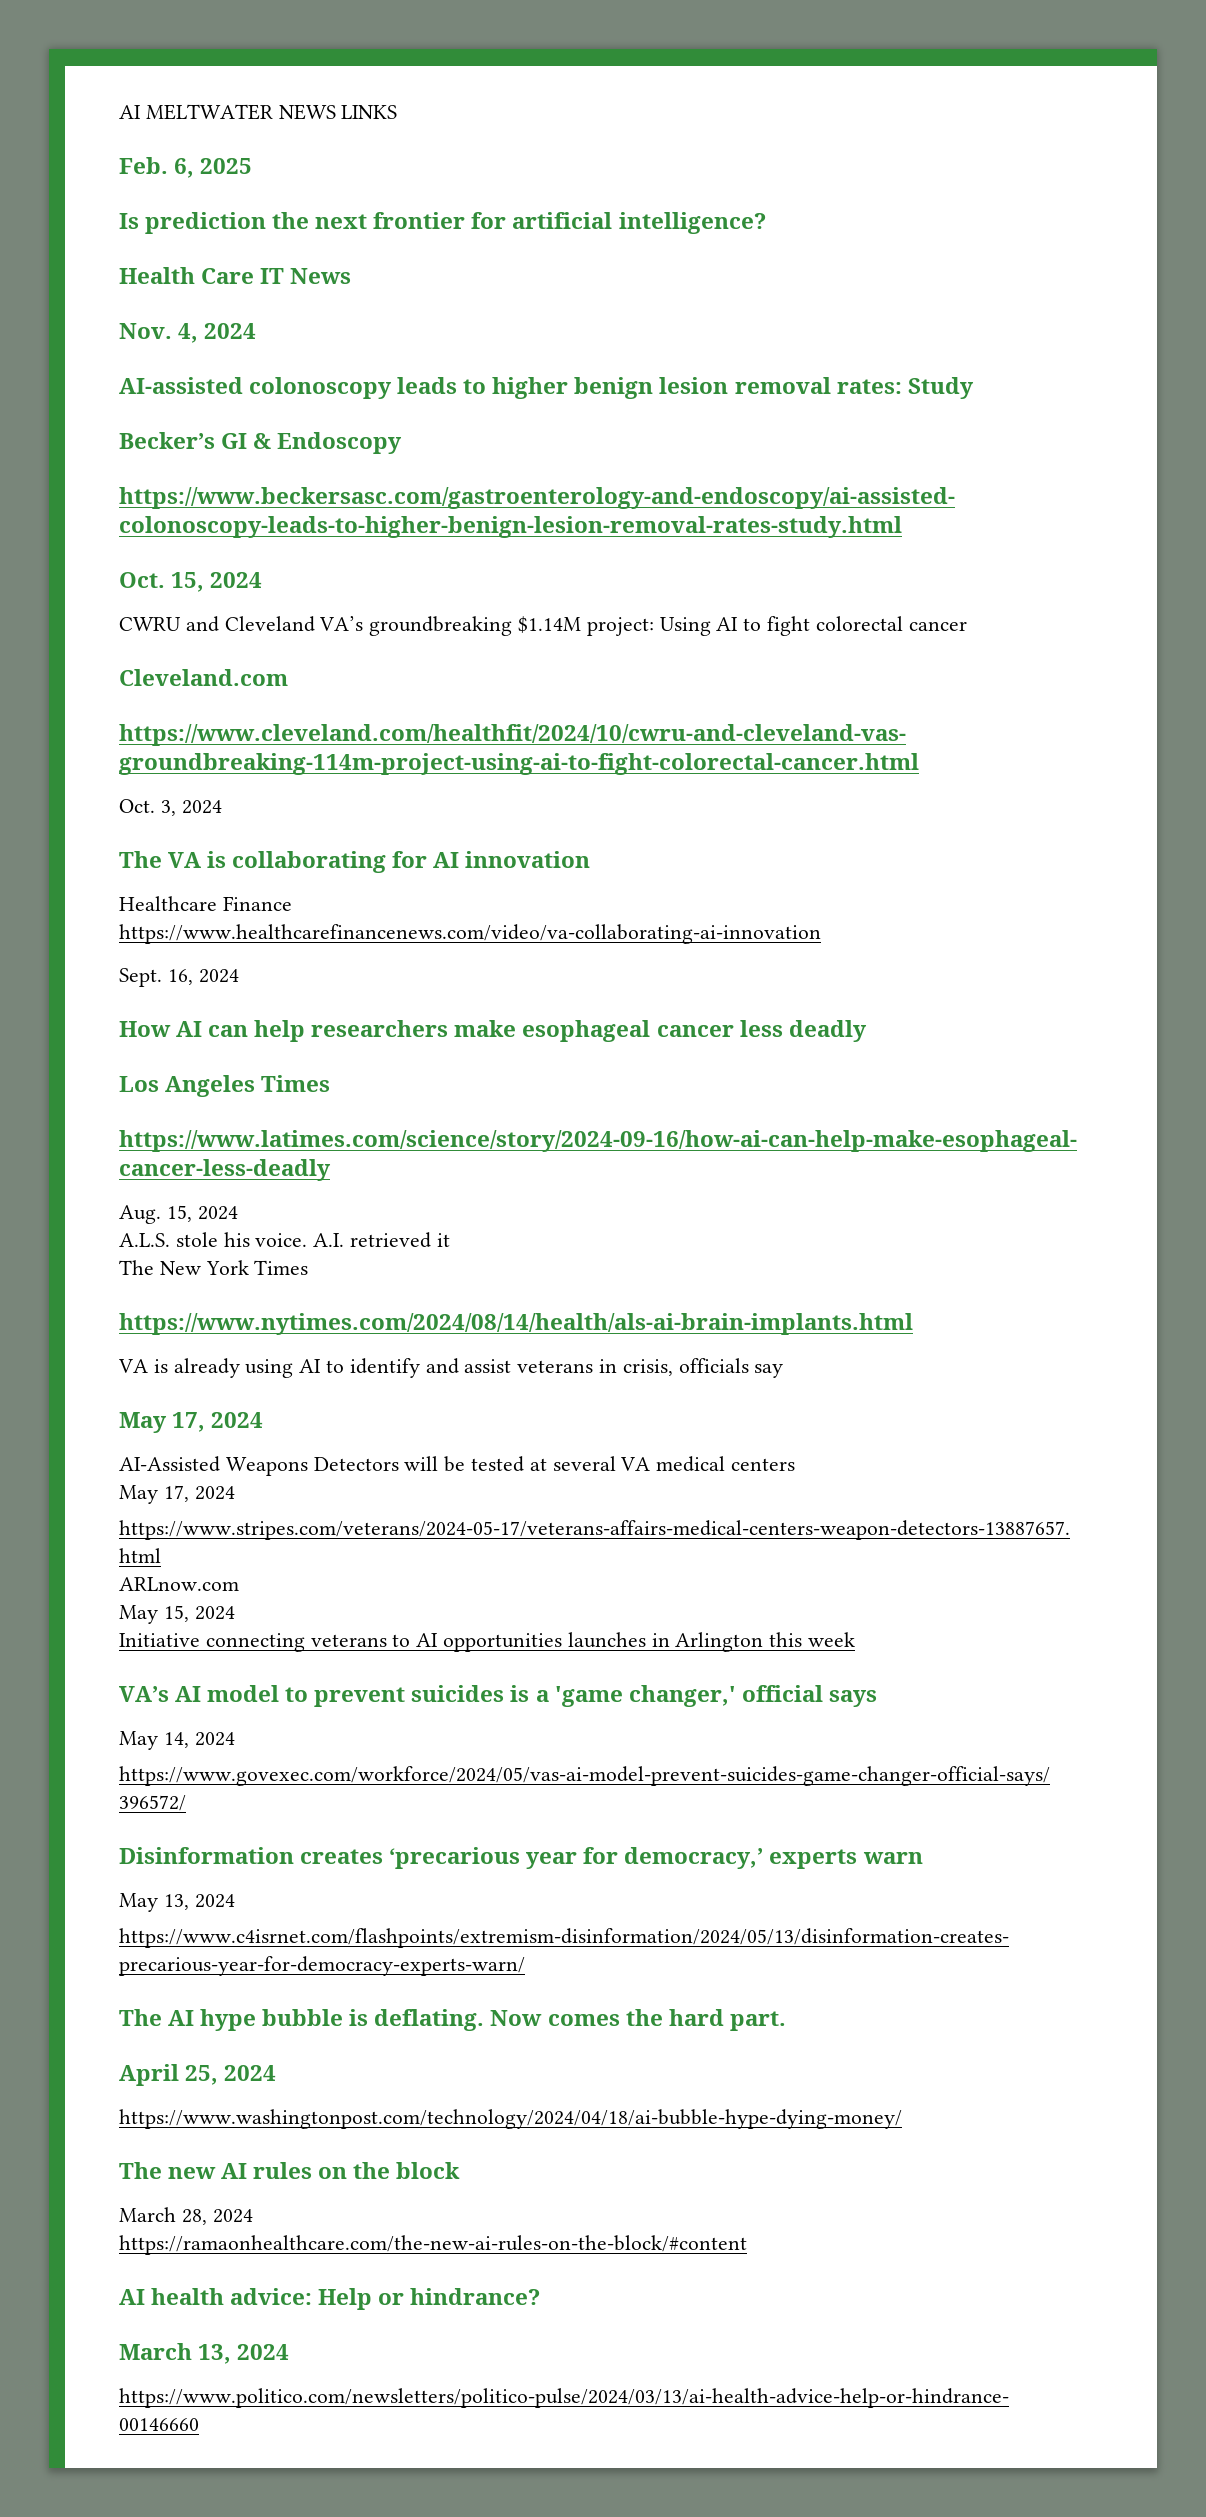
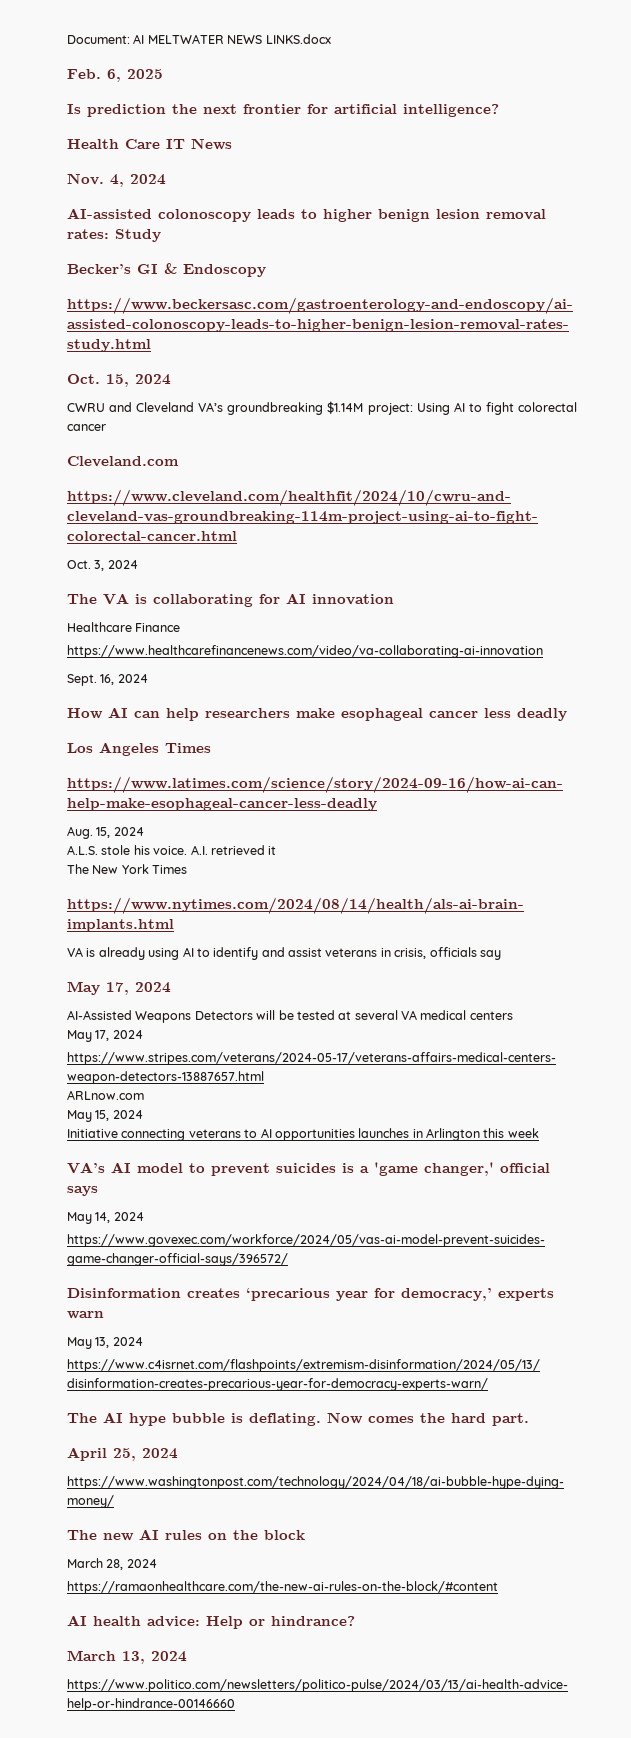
- AI MELTWATER NEWS LINKS
+ Document: AI MELTWATER NEWS LINKS.docx

